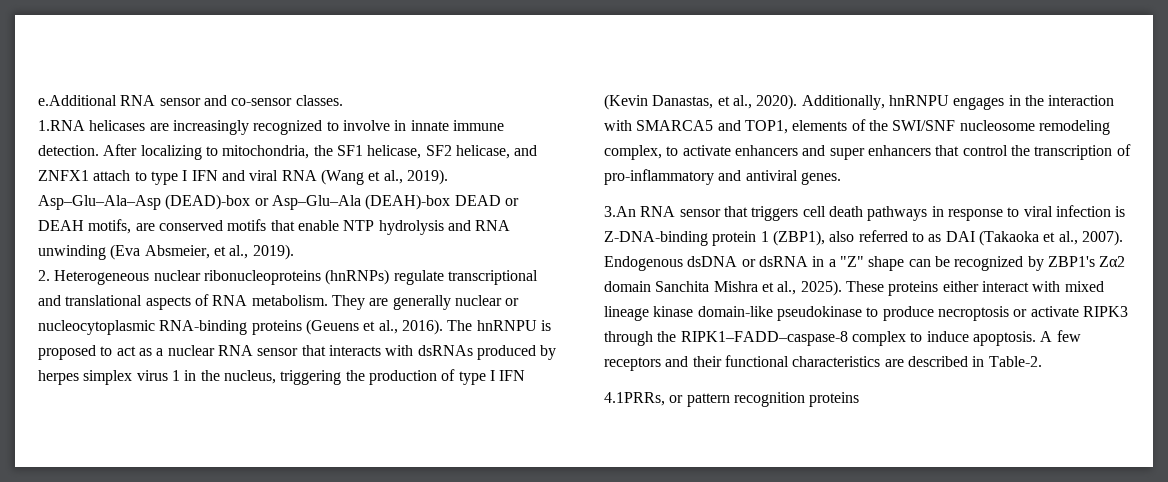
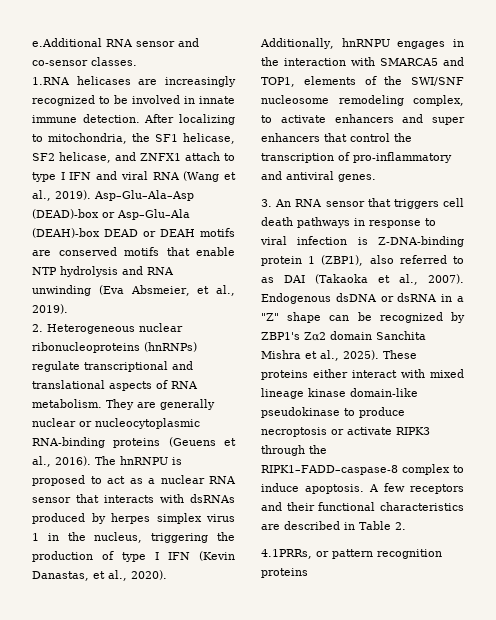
- 1.RNA helicases are increasingly recognized to involve in innate immune detection.
+ 1.RNA helicases are increasingly recognized to be involved in innate immune detection.
- Asp–Glu–Ala–Asp (DEAD)-box or Asp–Glu–Ala (DEAH)-box DEAD or DEAH motifs, are conserved motifs that enable NTP hydrolysis and RNA unwinding (Eva Absmeier, et al., 2019).
+ Asp–Glu–Ala–Asp (DEAD)-box or Asp–Glu–Ala (DEAH)-box DEAD or DEAH motifs are conserved motifs that enable NTP hydrolysis and RNA unwinding (Eva Absmeier, et al., 2019).
- 3.An RNA sensor that triggers cell death pathways in response to viral infection is Z-DNA-binding protein 1 (ZBP1), also referred to as DAI (Takaoka et al., 2007).
+ 3. An RNA sensor that triggers cell death pathways in response to viral infection is Z-DNA-binding protein 1 (ZBP1), also referred to as DAI (Takaoka et al., 2007).
- A few receptors and their functional characteristics are described in Table-2.
+ A few receptors and their functional characteristics are described in Table 2.

